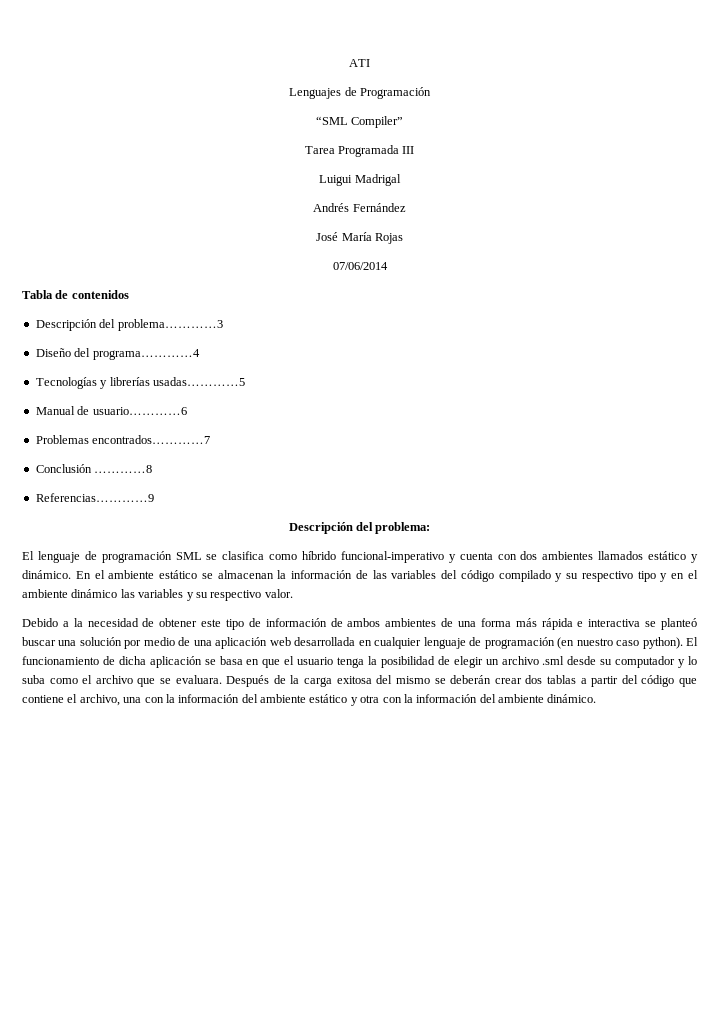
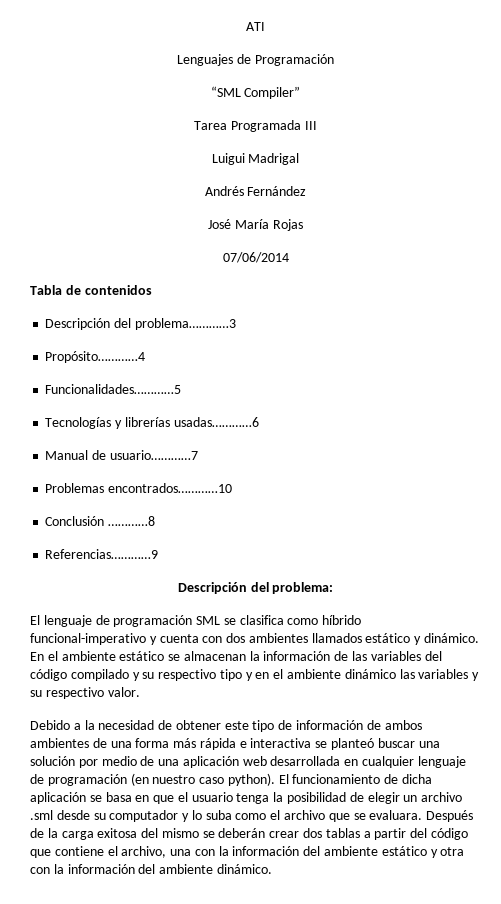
- Diseño del programa…………4
+ Propósito…………4
+ Funcionalidades…………5
- Tecnologías y librerías usadas…………5
+ Tecnologías y librerías usadas…………6
- Manual de usuario…………6
+ Manual de usuario…………7
- Problemas encontrados…………7
+ Problemas encontrados…………10

